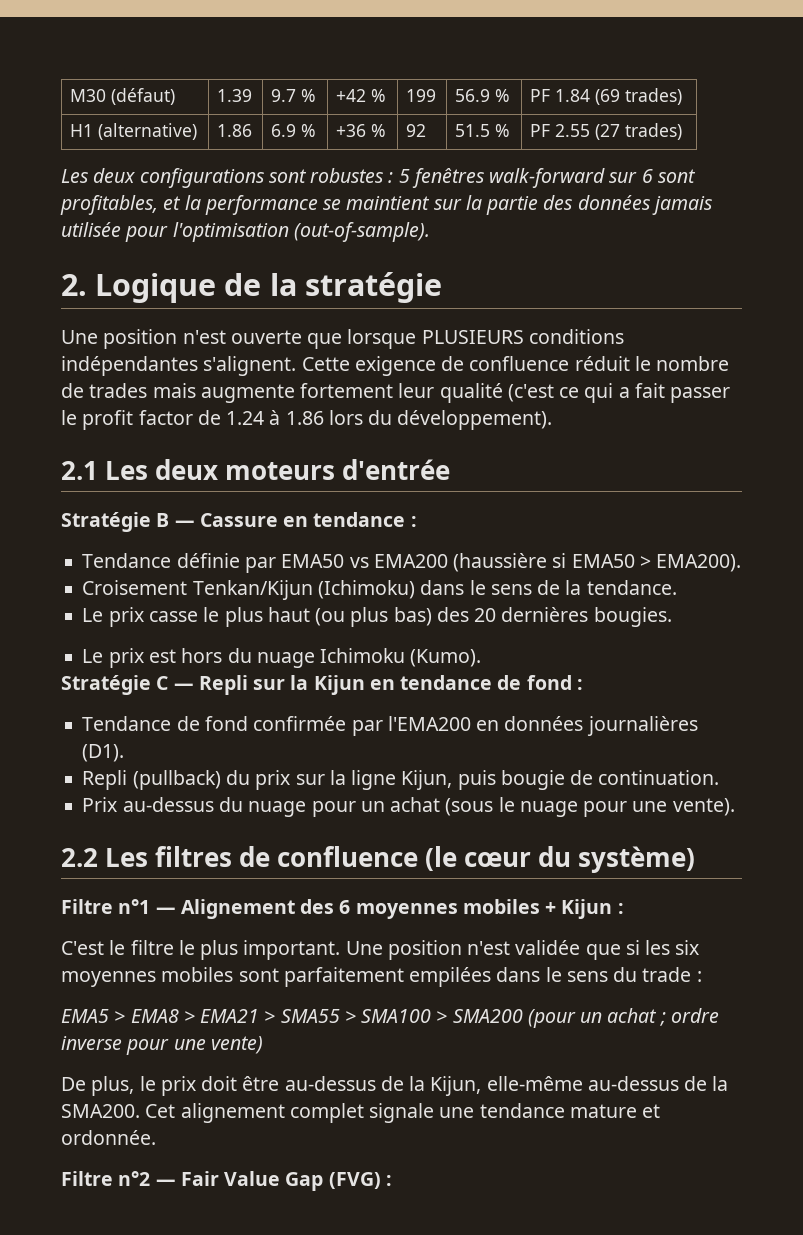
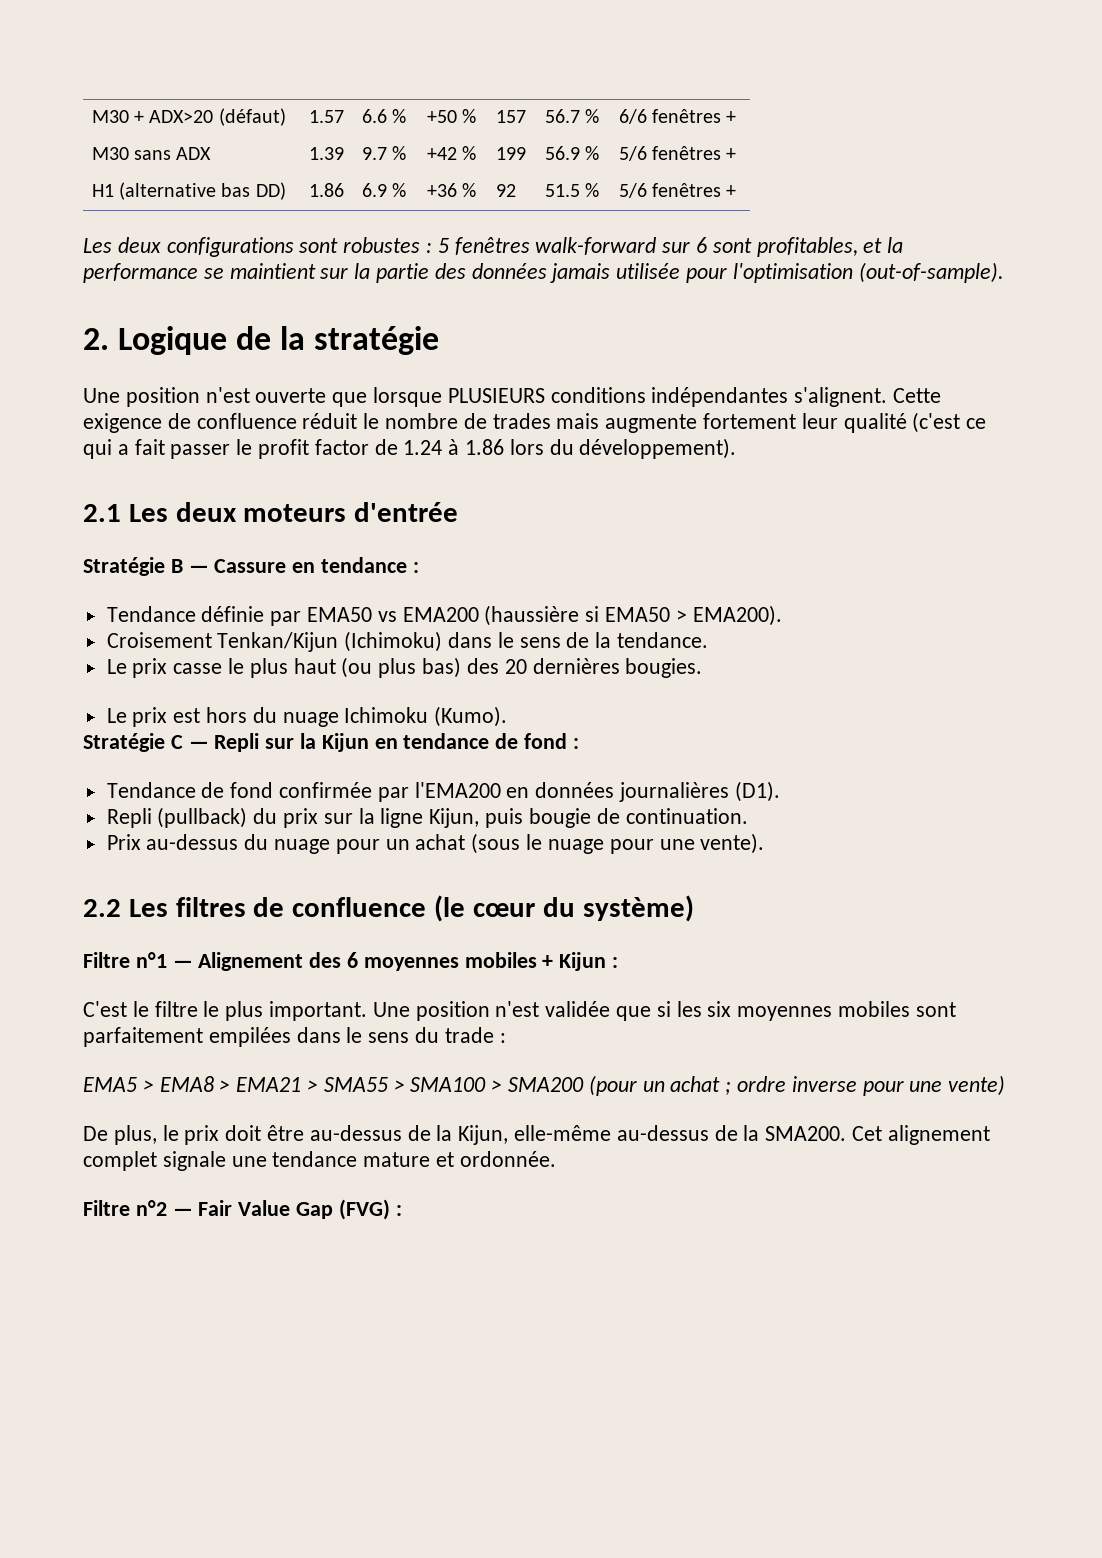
- M30 (défaut) | 1.39 | 9.7 % | +42 % | 199 | 56.9 % | PF 1.84 (69 trades)
- H1 (alternative) | 1.86 | 6.9 % | +36 % | 92 | 51.5 % | PF 2.55 (27 trades)
+ M30 + ADX>20 (défaut) | 1.57 | 6.6 % | +50 % | 157 | 56.7 % | 6/6 fenêtres +
+ M30 sans ADX | 1.39 | 9.7 % | +42 % | 199 | 56.9 % | 5/6 fenêtres +
+ H1 (alternative bas DD) | 1.86 | 6.9 % | +36 % | 92 | 51.5 % | 5/6 fenêtres +

